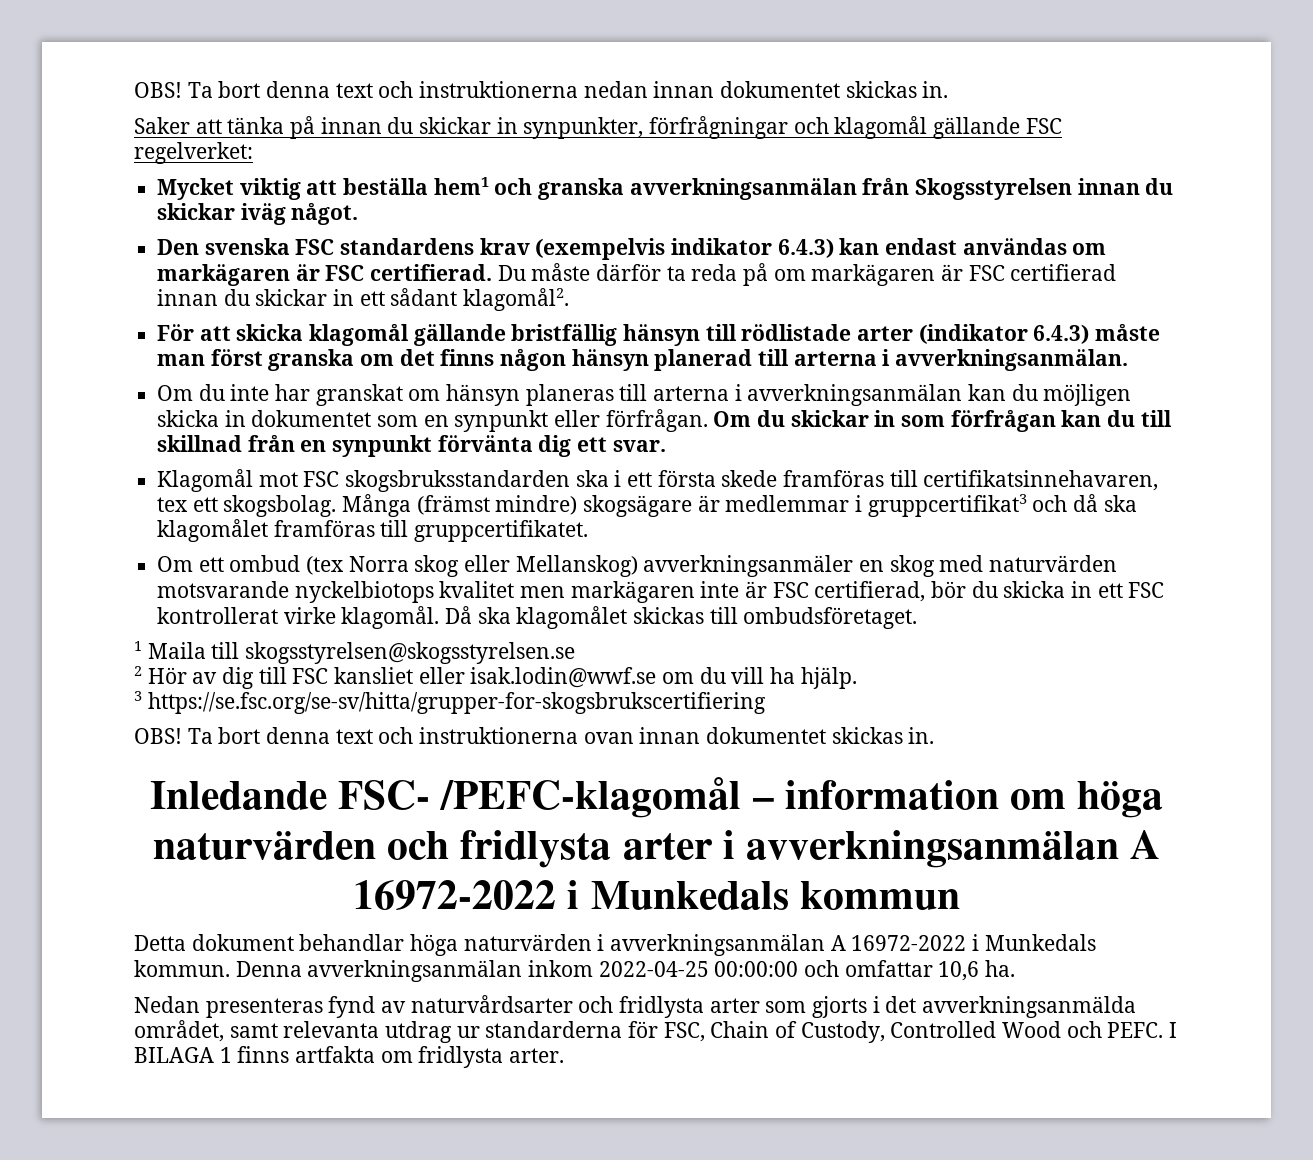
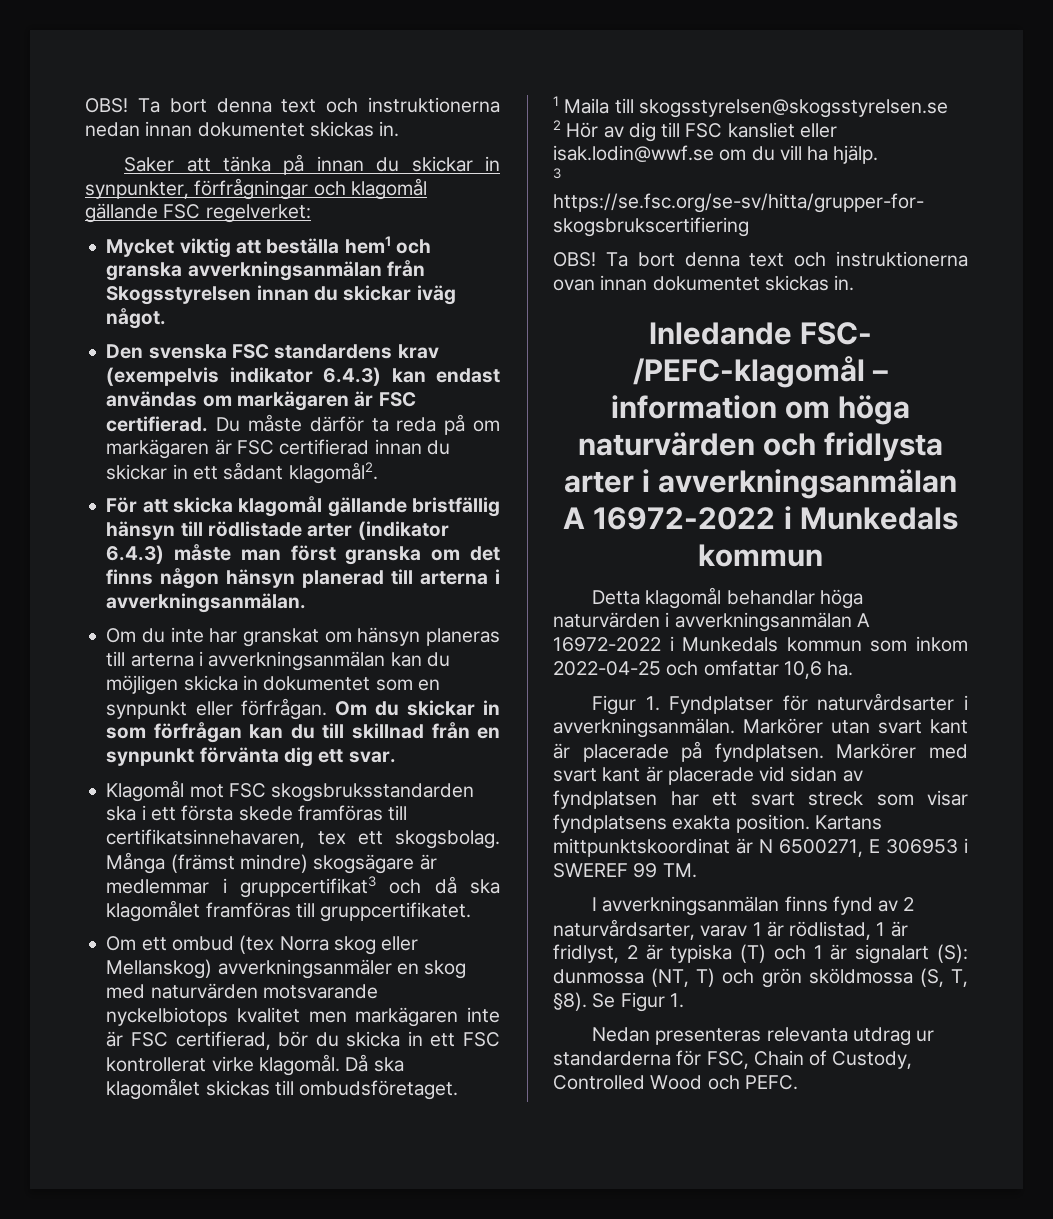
- Detta dokument behandlar höga naturvärden i avverkningsanmälan A 16972-2022 i Munkedals kommun. Denna avverkningsanmälan inkom 2022-04-25 00:00:00 och omfattar 10,6 ha.
+ Detta klagomål behandlar höga naturvärden i avverkningsanmälan A 16972-2022 i Munkedals kommun som inkom 2022-04-25 och omfattar 10,6 ha.
- Nedan presenteras fynd av naturvårdsarter och fridlysta arter som gjorts i det avverkningsanmälda området, samt relevanta utdrag ur standarderna för FSC, Chain of Custody, Controlled Wood och PEFC. I BILAGA 1 finns artfakta om fridlysta arter.
+ Figur 1. Fyndplatser för naturvårdsarter i avverkningsanmälan. Markörer utan svart kant är placerade på fyndplatsen. Markörer med svart kant är placerade vid sidan av fyndplatsen har ett svart streck som visar fyndplatsens exakta position. Kartans mittpunktskoordinat är N 6500271, E 306953 i SWEREF 99 TM.
+ I avverkningsanmälan finns fynd av 2 naturvårdsarter, varav 1 är rödlistad, 1 är fridlyst, 2 är typiska (T) och 1 är signalart (S): dunmossa (NT, T) och grön sköldmossa (S, T, §8). Se Figur 1.
+ Nedan presenteras relevanta utdrag ur standarderna för FSC, Chain of Custody, Controlled Wood och PEFC.

